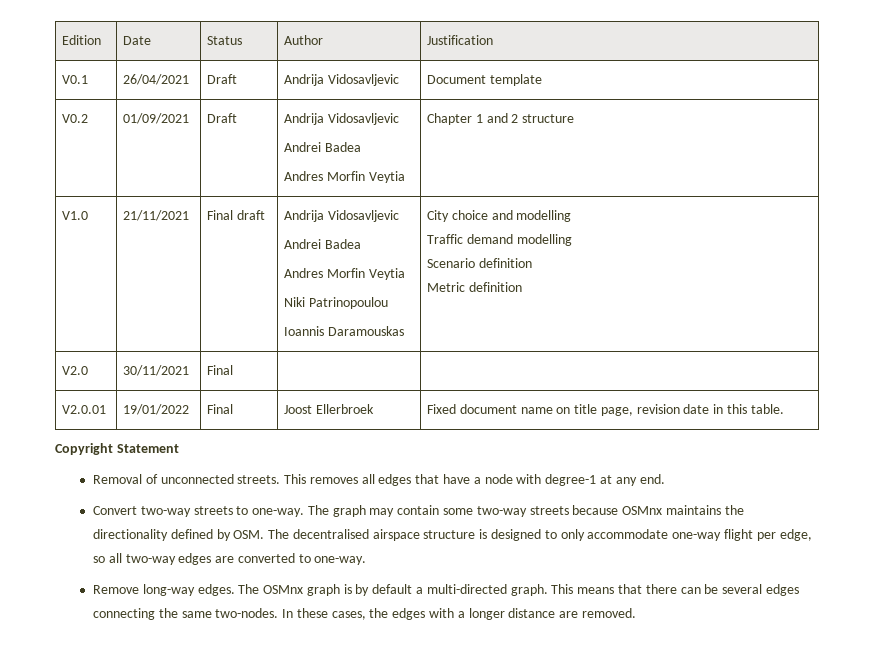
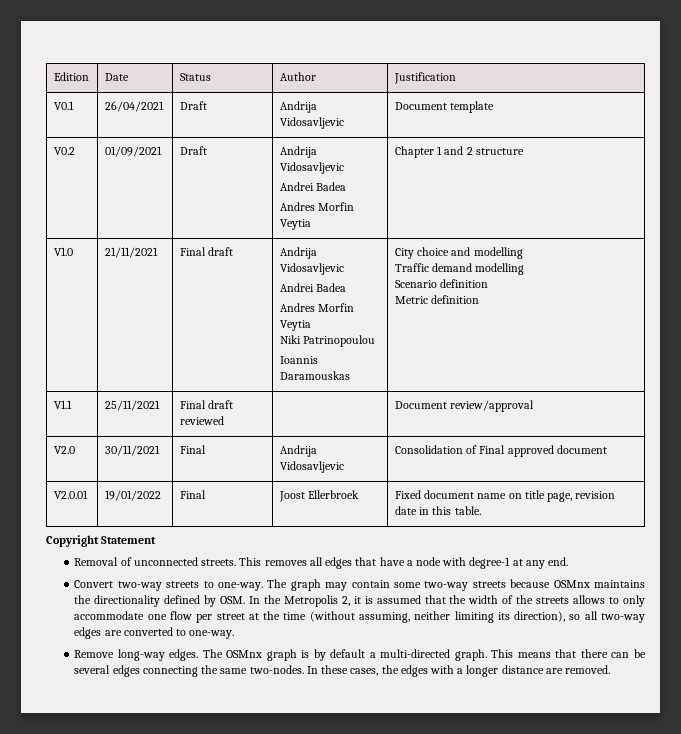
- V2.0 | 30/11/2021 | Final | |
+ V1.1 | 25/11/2021 | Final draft reviewed | | Document review/approval
+ V2.0 | 30/11/2021 | Final | Andrija Vidosavljevic | Consolidation of Final approved document
- The graph may contain some two-way streets because OSMnx maintains the directionality defined by OSM. The decentralised airspace structure is designed to only accommodate one-way flight per edge, so all two-way edges are converted to one-way.
+ The graph may contain some two-way streets because OSMnx maintains the directionality defined by OSM. In the Metropolis 2, it is assumed that the width of the streets allows to only accommodate one flow per street at the time (without assuming, neither limiting its direction), so all two-way edges are converted to one-way.

